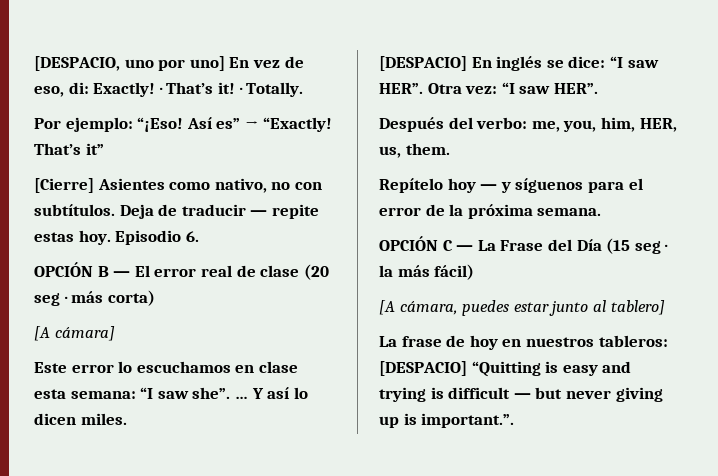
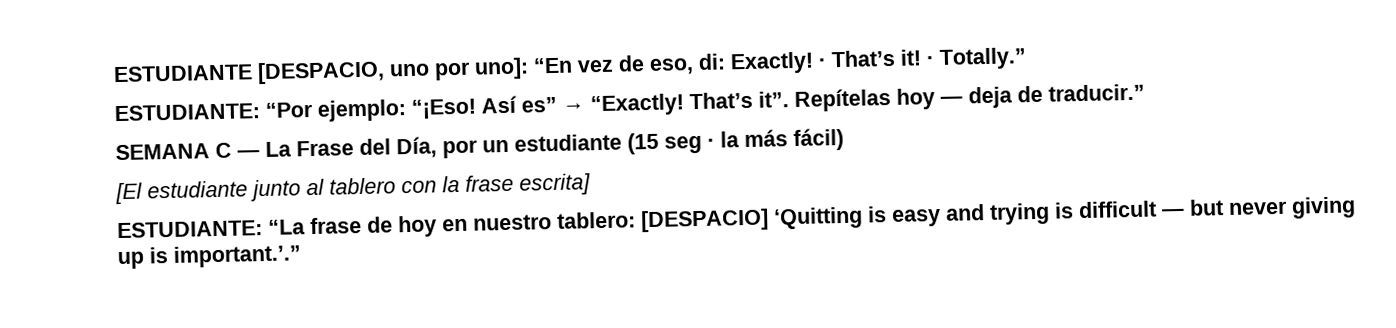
- [DESPACIO, uno por uno] En vez de eso, di: Exactly!
+ ESTUDIANTE [DESPACIO, uno por uno]: “En vez de eso, di: Exactly!
- · Totally.
- Por ejemplo: “¡Eso!
+ · Totally.”
+ ESTUDIANTE: “Por ejemplo: “¡Eso!
- That’s it”
- [Cierre] Asientes como nativo, no con subtítulos. Deja de traducir — repite estas hoy. Episodio 6.
- OPCIÓN B — El error real de clase (20 seg · más corta)
- [A cámara]
- Este error lo escuchamos en clase esta semana: “I saw she”. … Y así lo dicen miles.
- [DESPACIO] En inglés se dice: “I saw HER”. Otra vez: “I saw HER”.
- Después del verbo: me, you, him, HER, us, them.
- Repítelo hoy — y síguenos para el error de la próxima semana.
- OPCIÓN C — La Frase del Día (15 seg · la más fácil)
+ That’s it”. Repítelas hoy — deja de traducir.”
+ SEMANA C — La Frase del Día, por un estudiante (15 seg · la más fácil)
- [A cámara, puedes estar junto al tablero]
- La frase de hoy en nuestros tableros: [DESPACIO] “Quitting is easy and trying is difficult — but never giving up is important.”.
+ [El estudiante junto al tablero con la frase escrita]
+ ESTUDIANTE: “La frase de hoy en nuestro tablero: [DESPACIO] ‘Quitting is easy and trying is difficult — but never giving up is important.’.”

